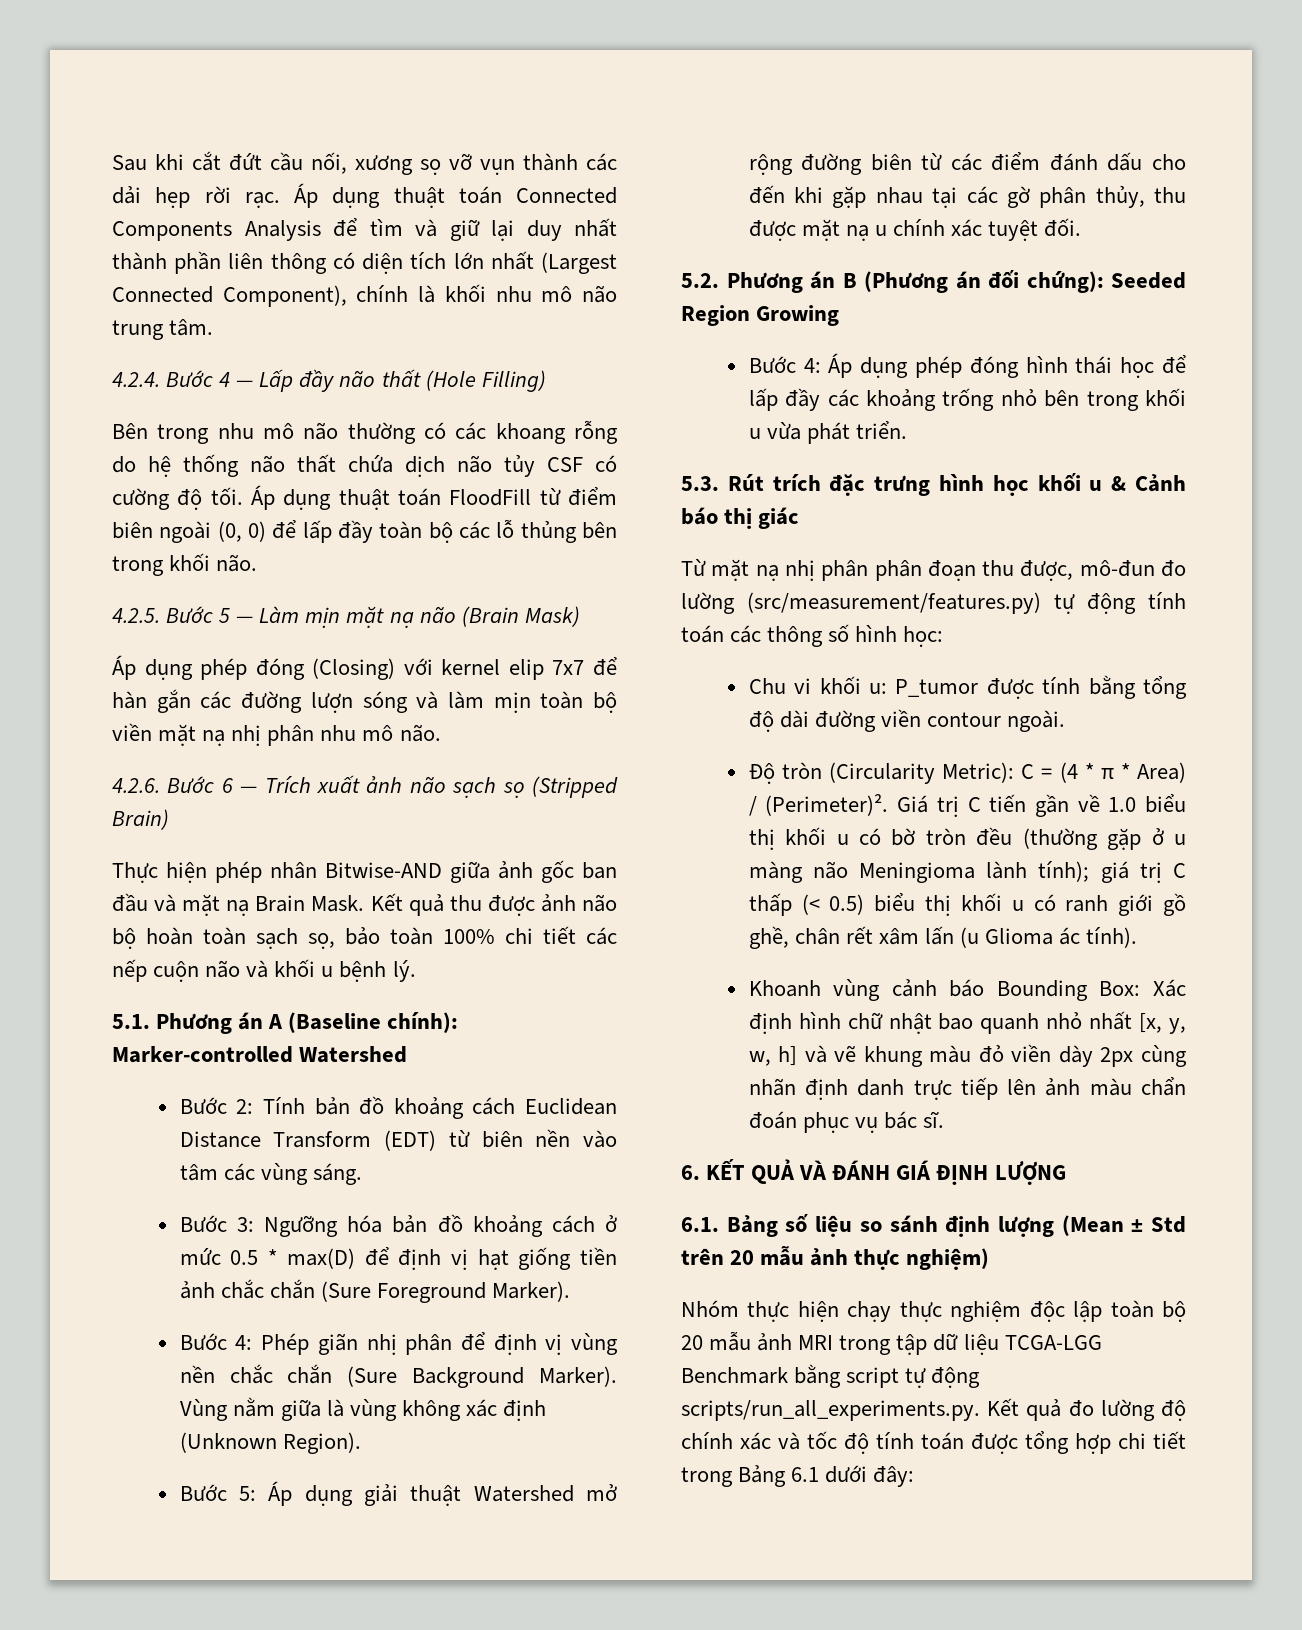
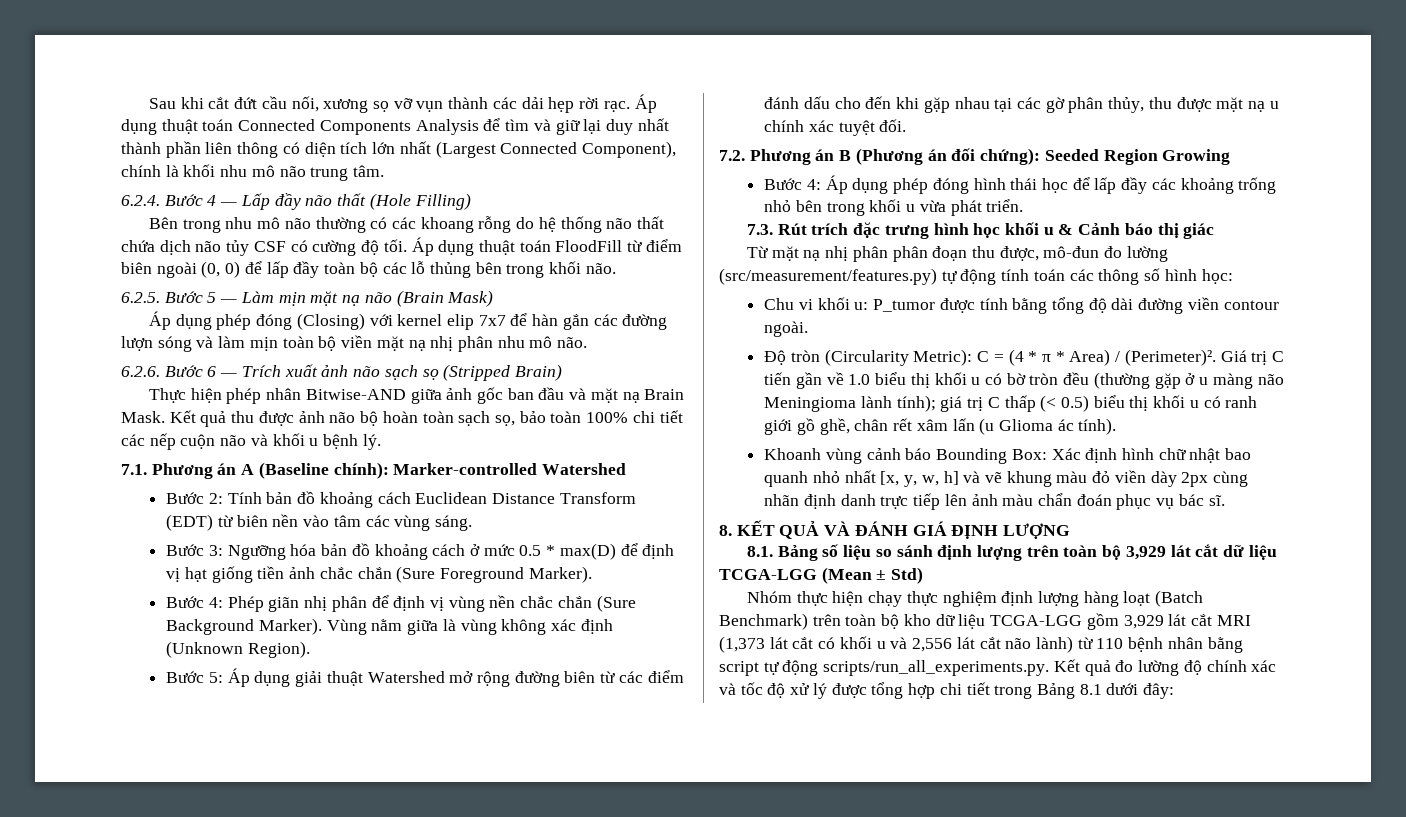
- 4.2.4. Bước 4 — Lấp đầy não thất (Hole Filling)
+ 6.2.4. Bước 4 — Lấp đầy não thất (Hole Filling)
- 4.2.5. Bước 5 — Làm mịn mặt nạ não (Brain Mask)
+ 6.2.5. Bước 5 — Làm mịn mặt nạ não (Brain Mask)
- 4.2.6. Bước 6 — Trích xuất ảnh não sạch sọ (Stripped Brain)
+ 6.2.6. Bước 6 — Trích xuất ảnh não sạch sọ (Stripped Brain)
- 5.1. Phương án A (Baseline chính): Marker-controlled Watershed
+ 7.1. Phương án A (Baseline chính): Marker-controlled Watershed
- 5.2. Phương án B (Phương án đối chứng): Seeded Region Growing
+ 7.2. Phương án B (Phương án đối chứng): Seeded Region Growing
- 5.3. Rút trích đặc trưng hình học khối u & Cảnh báo thị giác
+ 7.3. Rút trích đặc trưng hình học khối u & Cảnh báo thị giác
- 6. KẾT QUẢ VÀ ĐÁNH GIÁ ĐỊNH LƯỢNG
+ 8. KẾT QUẢ VÀ ĐÁNH GIÁ ĐỊNH LƯỢNG
- 6.1. Bảng số liệu so sánh định lượng (Mean ± Std trên 20 mẫu ảnh thực nghiệm)
+ 8.1. Bảng số liệu so sánh định lượng trên toàn bộ 3,929 lát cắt dữ liệu TCGA-LGG (Mean ± Std)
- Nhóm thực hiện chạy thực nghiệm độc lập toàn bộ 20 mẫu ảnh MRI trong tập dữ liệu TCGA-LGG Benchmark bằng script tự động scripts/run_all_experiments.py. Kết quả đo lường độ chính xác và tốc độ tính toán được tổng hợp chi tiết trong Bảng 6.1 dưới đây:
+ Nhóm thực hiện chạy thực nghiệm định lượng hàng loạt (Batch Benchmark) trên toàn bộ kho dữ liệu TCGA-LGG gồm 3,929 lát cắt MRI (1,373 lát cắt có khối u và 2,556 lát cắt não lành) từ 110 bệnh nhân bằng script tự động scripts/run_all_experiments.py. Kết quả đo lường độ chính xác và tốc độ xử lý được tổng hợp chi tiết trong Bảng 8.1 dưới đây:

